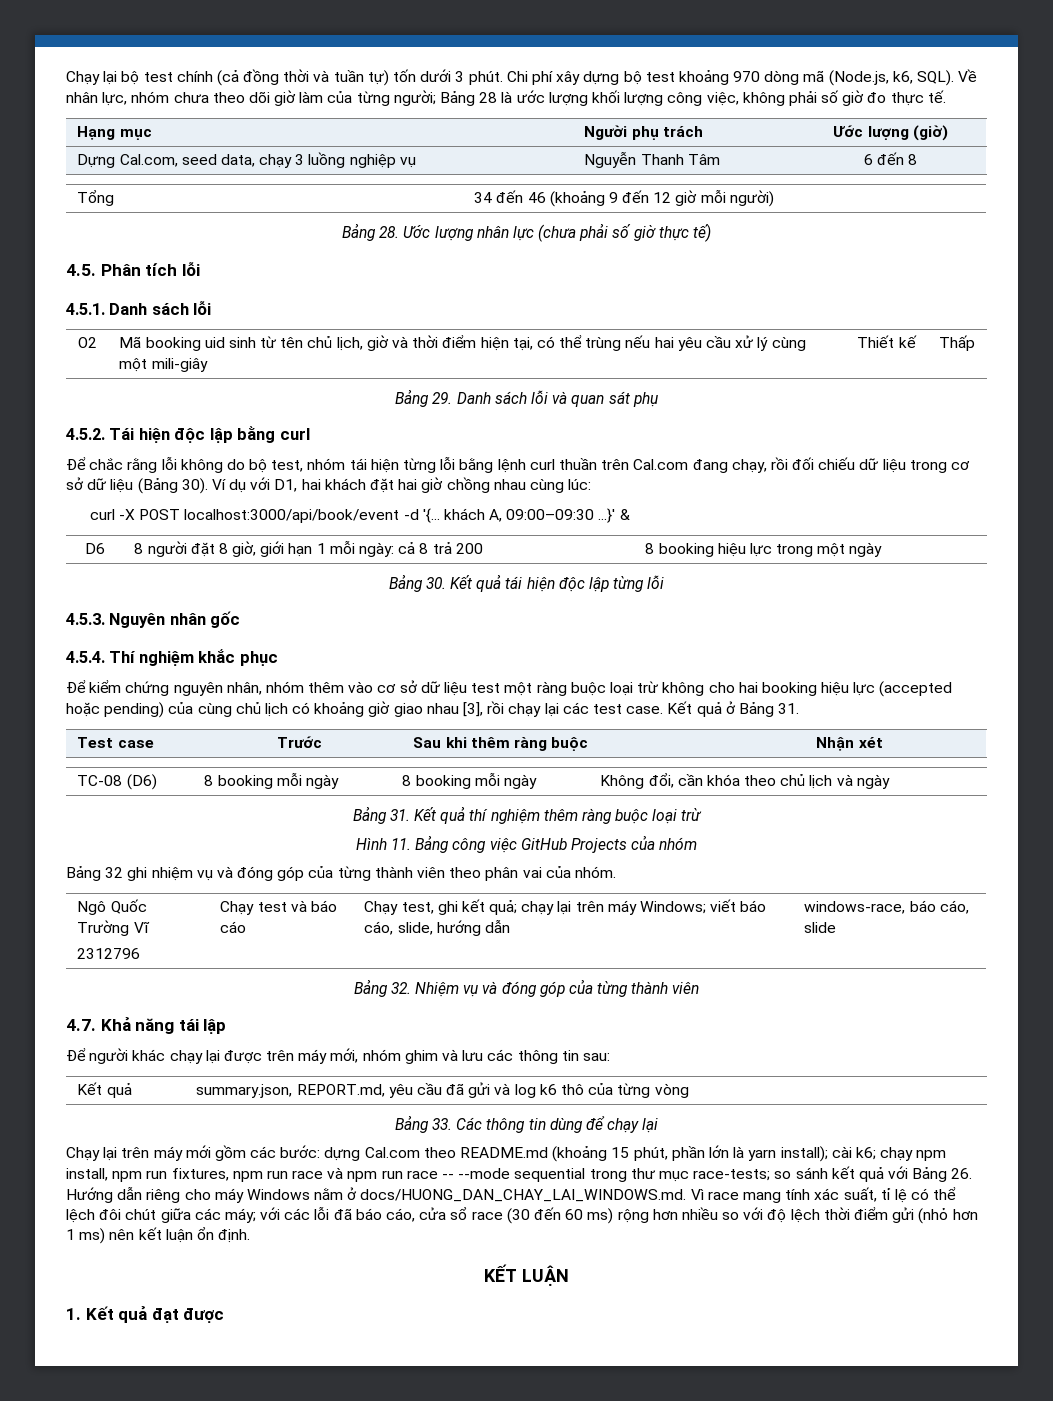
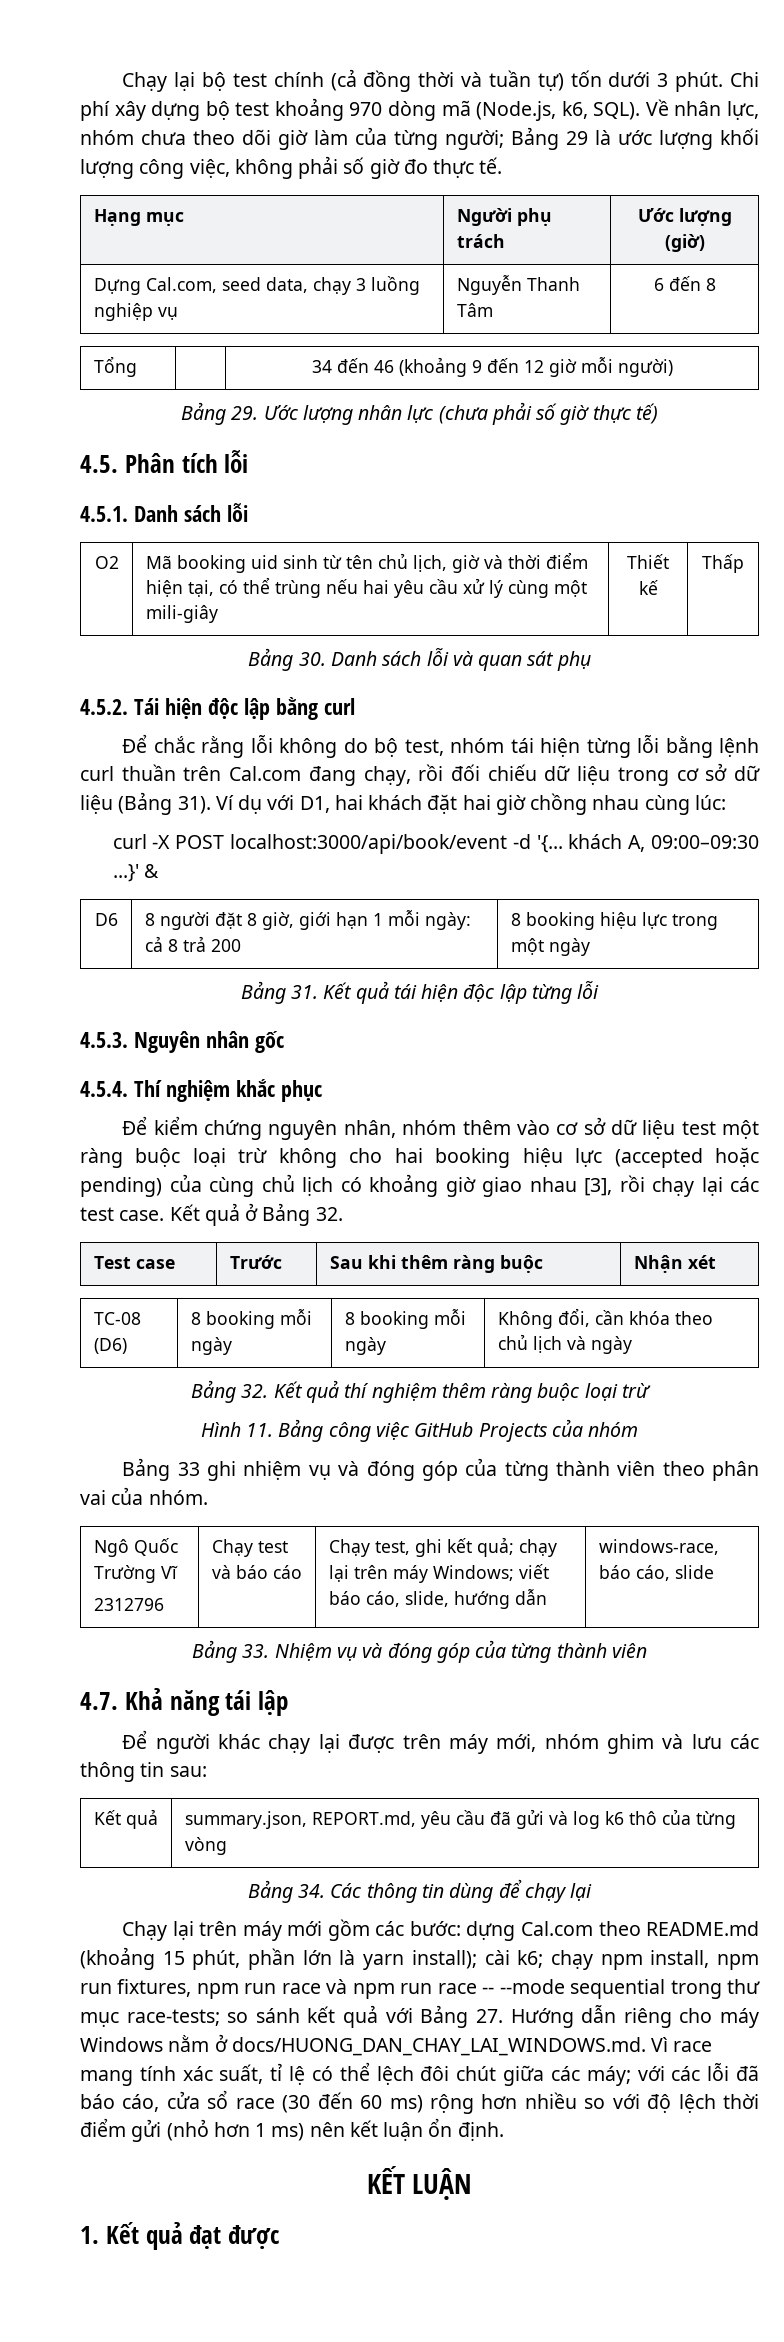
- Về nhân lực, nhóm chưa theo dõi giờ làm của từng người; Bảng 28 là ước lượng khối lượng công việc, không phải số giờ đo thực tế.
+ Về nhân lực, nhóm chưa theo dõi giờ làm của từng người; Bảng 29 là ước lượng khối lượng công việc, không phải số giờ đo thực tế.
- Bảng 28. Ước lượng nhân lực (chưa phải số giờ thực tế)
+ Bảng 29. Ước lượng nhân lực (chưa phải số giờ thực tế)
- Bảng 29. Danh sách lỗi và quan sát phụ
+ Bảng 30. Danh sách lỗi và quan sát phụ
- Để chắc rằng lỗi không do bộ test, nhóm tái hiện từng lỗi bằng lệnh curl thuần trên Cal.com đang chạy, rồi đối chiếu dữ liệu trong cơ sở dữ liệu (Bảng 30).
+ Để chắc rằng lỗi không do bộ test, nhóm tái hiện từng lỗi bằng lệnh curl thuần trên Cal.com đang chạy, rồi đối chiếu dữ liệu trong cơ sở dữ liệu (Bảng 31).
- Bảng 30. Kết quả tái hiện độc lập từng lỗi
+ Bảng 31. Kết quả tái hiện độc lập từng lỗi
- Kết quả ở Bảng 31.
+ Kết quả ở Bảng 32.
- Bảng 31. Kết quả thí nghiệm thêm ràng buộc loại trừ
+ Bảng 32. Kết quả thí nghiệm thêm ràng buộc loại trừ
- Bảng 32 ghi nhiệm vụ và đóng góp của từng thành viên theo phân vai của nhóm.
+ Bảng 33 ghi nhiệm vụ và đóng góp của từng thành viên theo phân vai của nhóm.
- Bảng 32. Nhiệm vụ và đóng góp của từng thành viên
+ Bảng 33. Nhiệm vụ và đóng góp của từng thành viên
- Bảng 33. Các thông tin dùng để chạy lại
+ Bảng 34. Các thông tin dùng để chạy lại
- so sánh kết quả với Bảng 26. Hướng dẫn riêng cho máy Windows nằm ở docs/HUONG_DAN_CHAY_LAI_WINDOWS.md. Vì race mang tính xác suất, tỉ lệ có thể lệch đôi chút giữa các máy;
+ so sánh kết quả với Bảng 27. Hướng dẫn riêng cho máy Windows nằm ở docs/HUONG_DAN_CHAY_LAI_WINDOWS.md. Vì race mang tính xác suất, tỉ lệ có thể lệch đôi chút giữa các máy;

